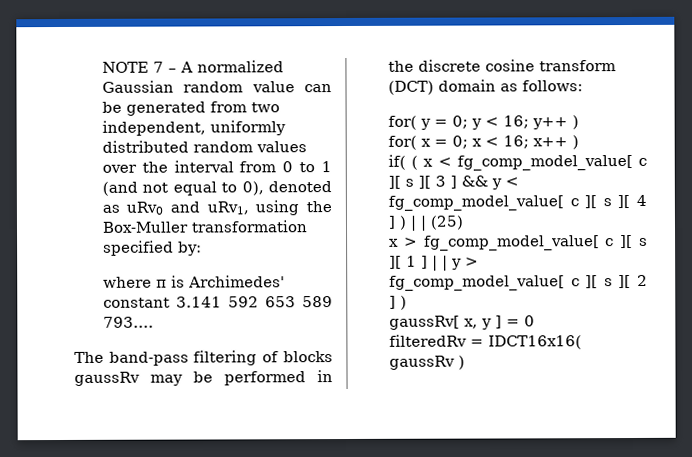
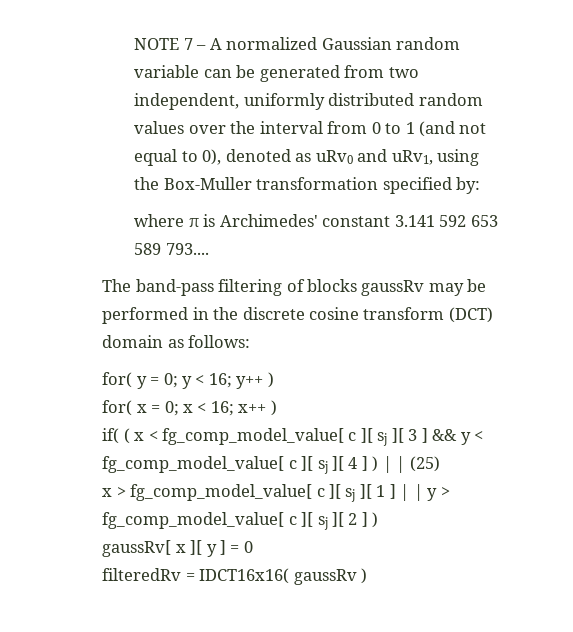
- NOTE 7 – A normalized Gaussian random value can be generated from two independent, uniformly distributed random values over the interval from 0 to 1 (and not equal to 0), denoted as uRv0 and uRv1, using the Box-Muller transformation specified by:
+ NOTE 7 – A normalized Gaussian random variable can be generated from two independent, uniformly distributed random values over the interval from 0 to 1 (and not equal to 0), denoted as uRv0 and uRv1, using the Box-Muller transformation specified by:
- if( ( x < fg_comp_model_value[ c ][ s ][ 3 ] && y < fg_comp_model_value[ c ][ s ][ 4 ] ) | | (25)
+ if( ( x < fg_comp_model_value[ c ][ sj ][ 3 ] && y < fg_comp_model_value[ c ][ sj ][ 4 ] ) | | (25)
- x > fg_comp_model_value[ c ][ s ][ 1 ] | | y > fg_comp_model_value[ c ][ s ][ 2 ] )
+ x > fg_comp_model_value[ c ][ sj ][ 1 ] | | y > fg_comp_model_value[ c ][ sj ][ 2 ] )
- gaussRv[ x, y ] = 0
+ gaussRv[ x ][ y ] = 0

